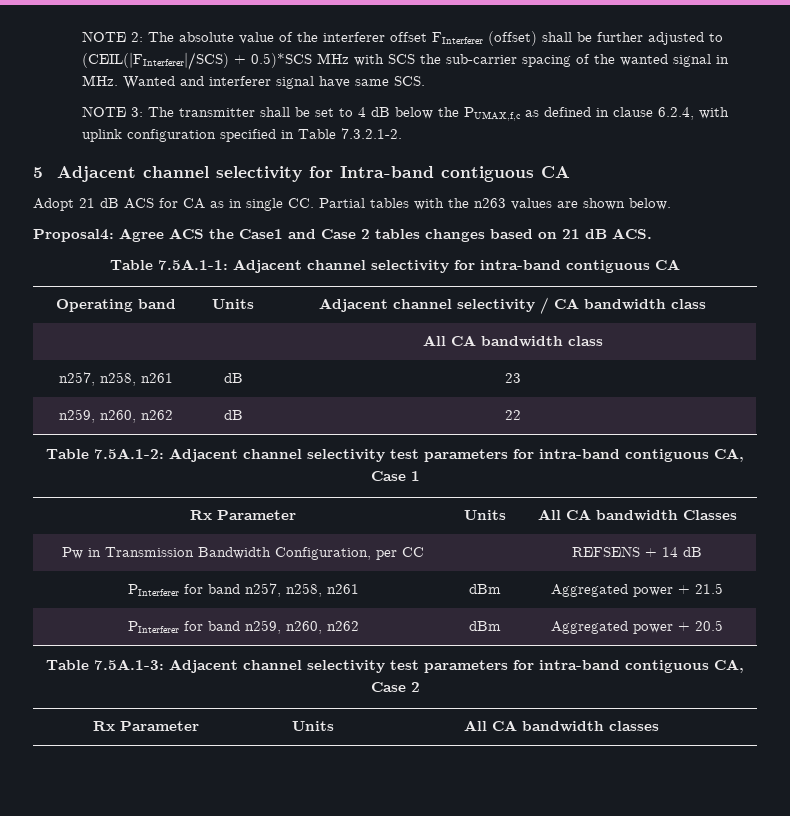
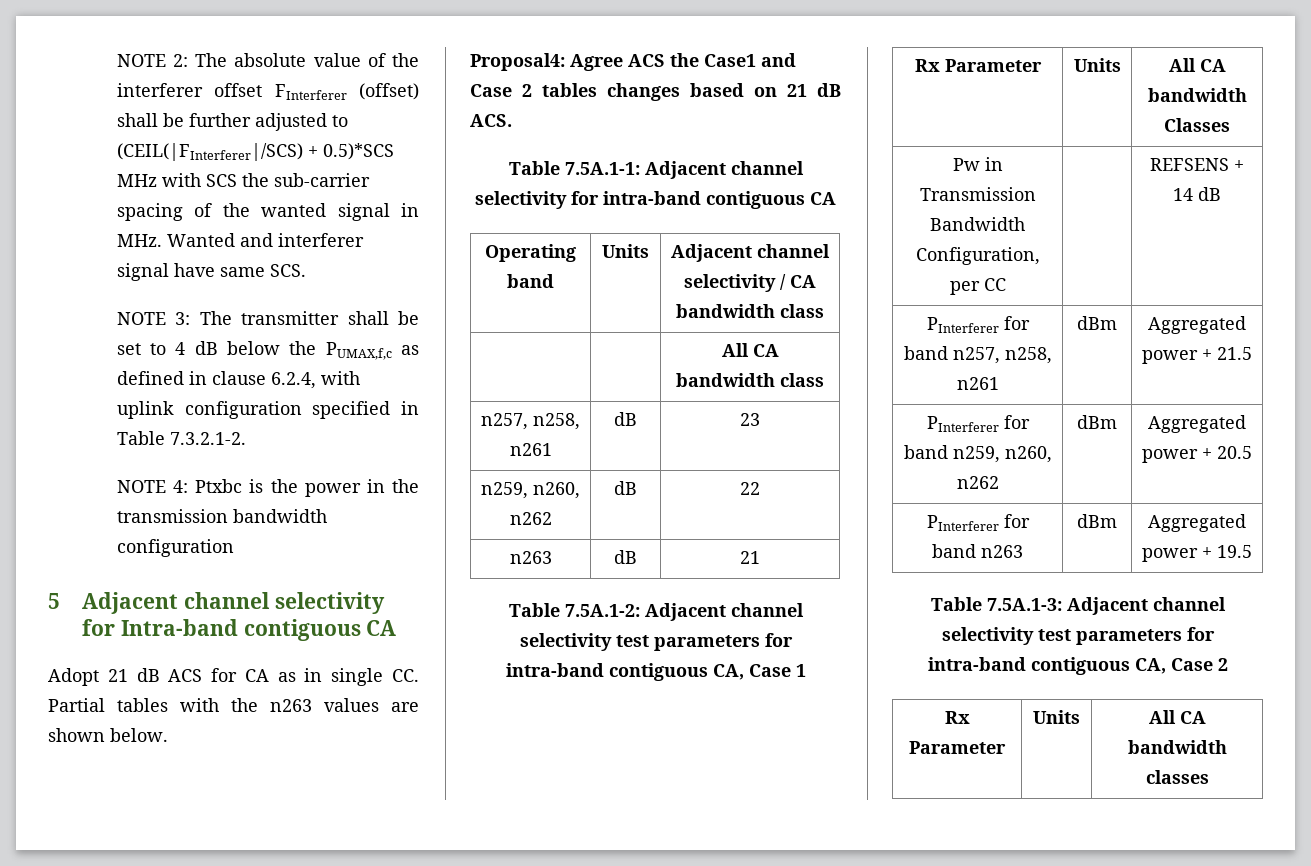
+ NOTE 4: Ptxbc is the power in the transmission bandwidth configuration
+ n263 | dB | 21
+ PInterferer for band n263 | dBm | Aggregated power + 19.5

